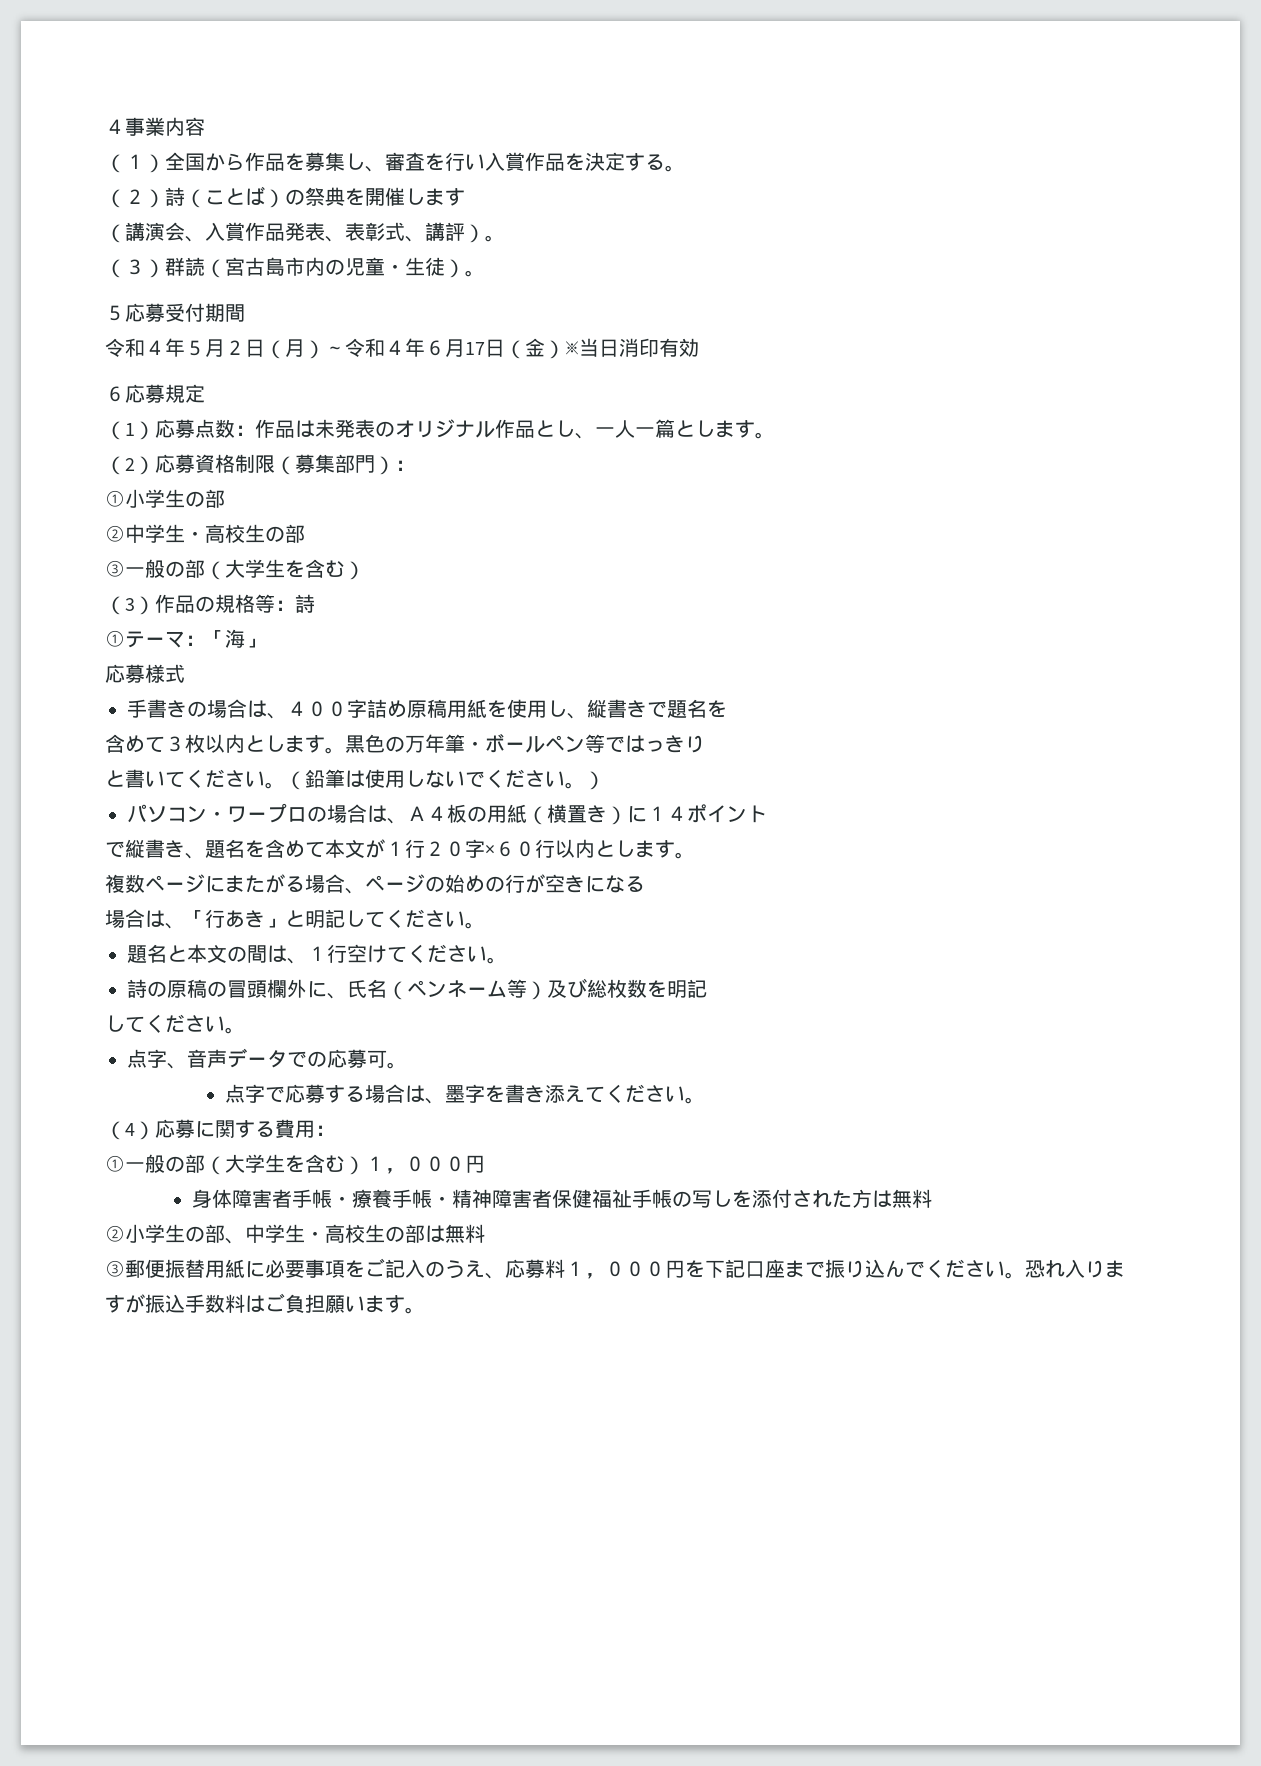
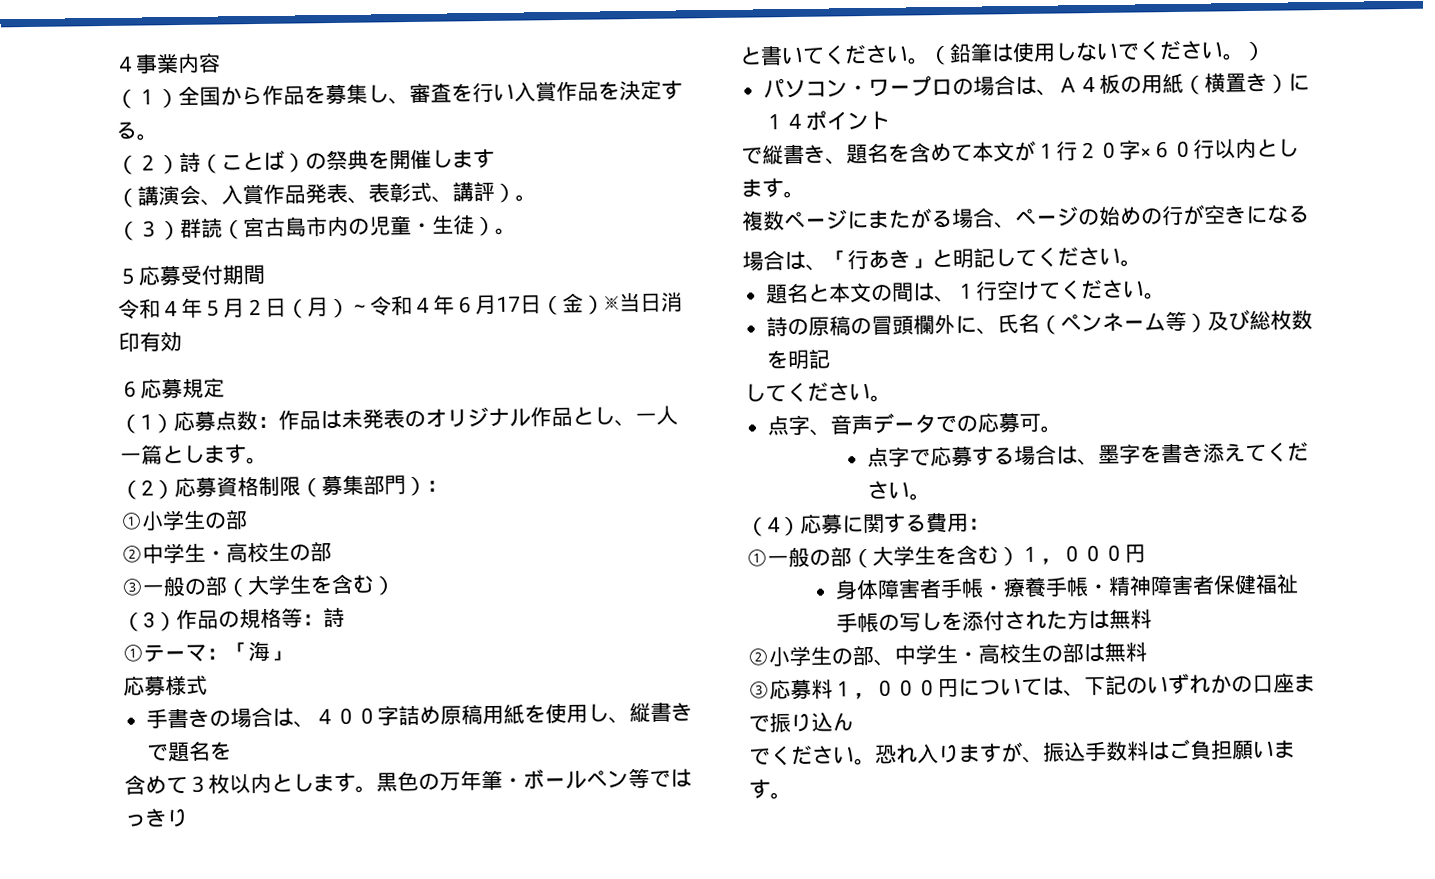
- ③郵便振替用紙に必要事項をご記入のうえ、応募料１，０００円を下記口座まで振り込んでください。
+ ③応募料１，０００円については、下記のいずれかの口座まで振り込ん
+ でください。
- 恐れ入りま
- すが振込手数料はご負担願います。
+ 恐れ入りますが、振込手数料はご負担願います。

